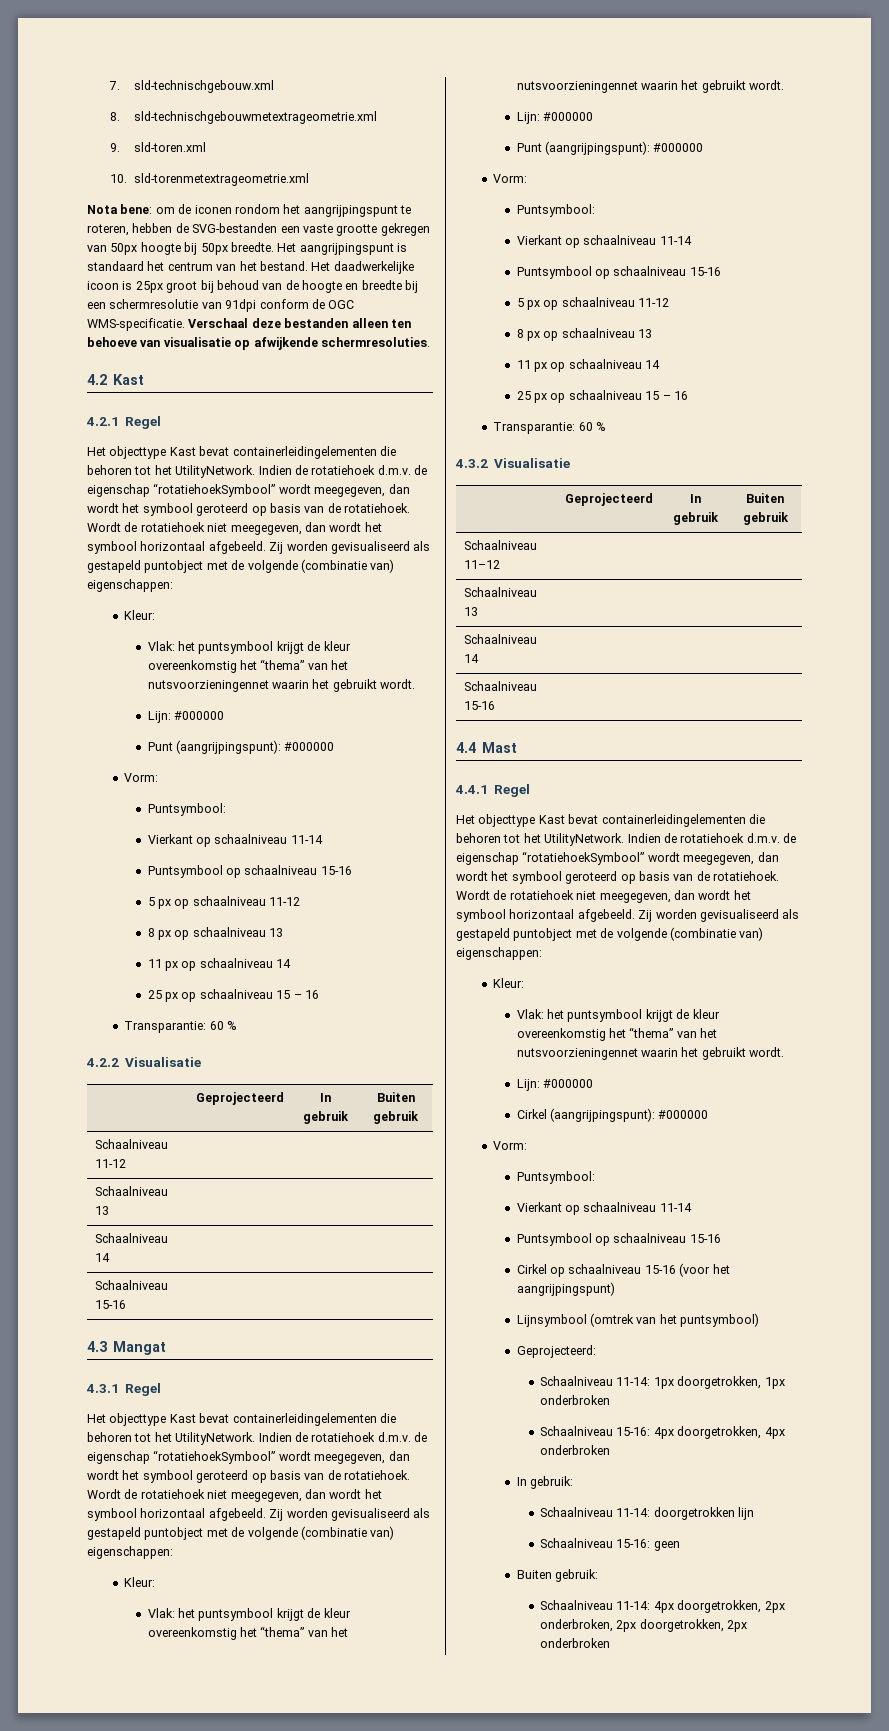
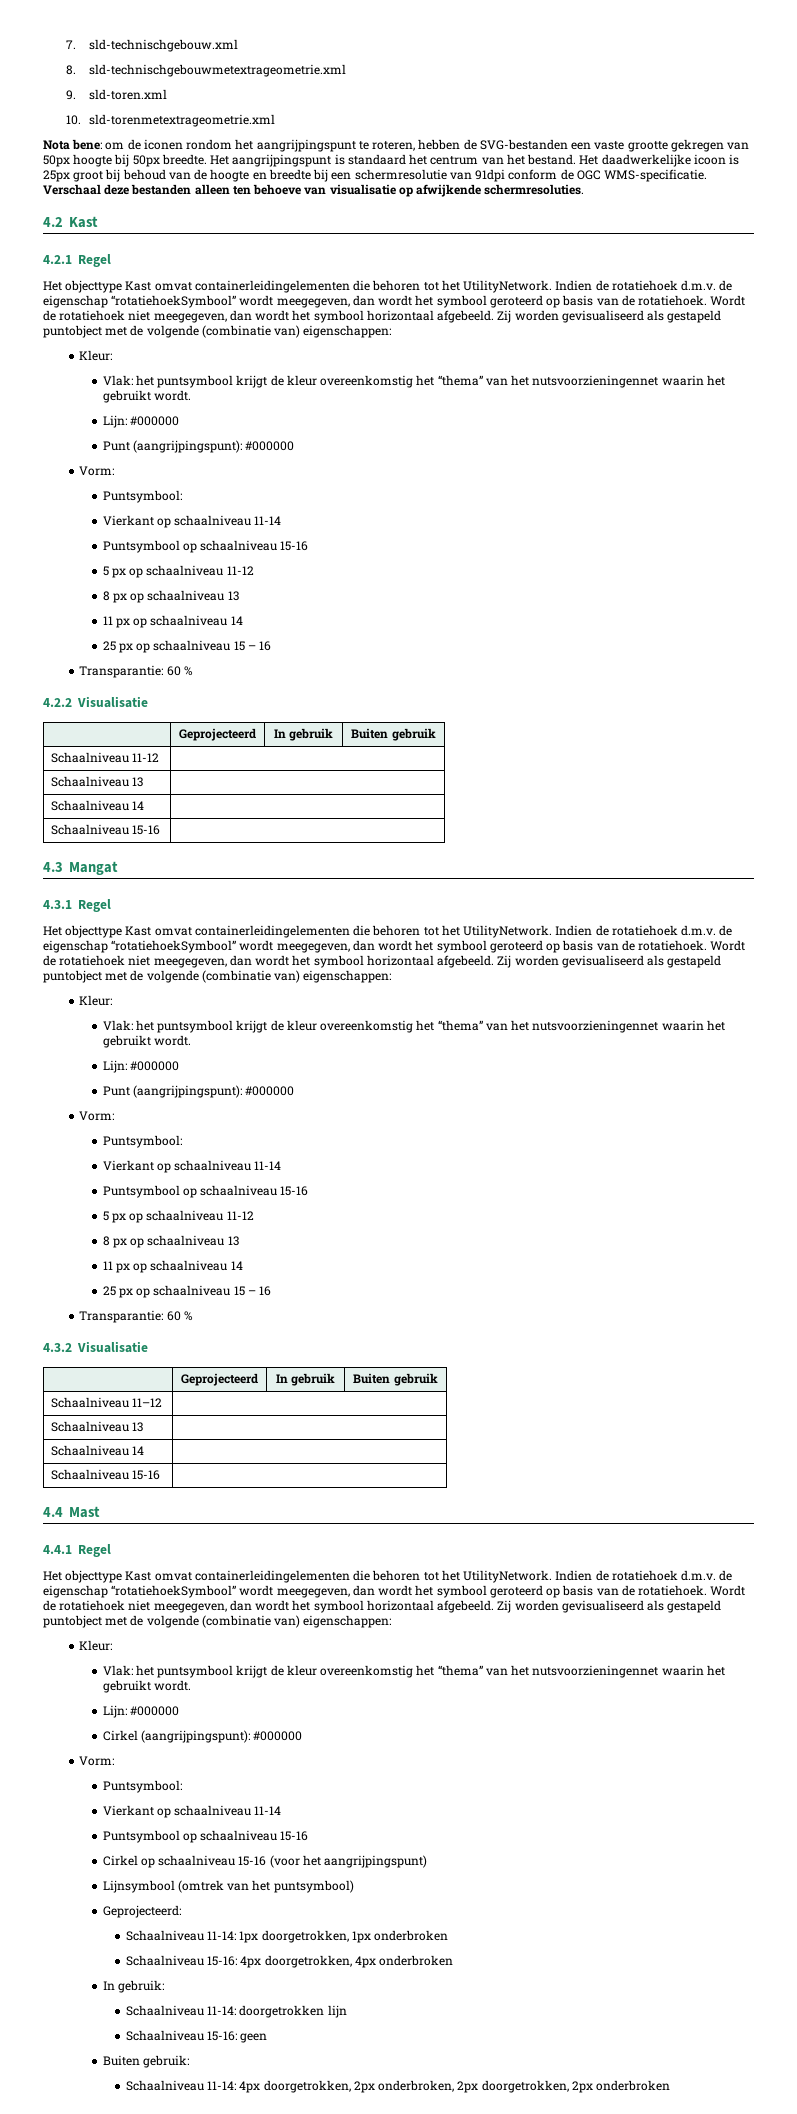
  4.2.1 Regel
- Het objecttype Kast bevat containerleidingelementen die behoren tot het UtilityNetwork.
+ Het objecttype Kast omvat containerleidingelementen die behoren tot het UtilityNetwork.
  4.3.1 Regel
- Het objecttype Kast bevat containerleidingelementen die behoren tot het UtilityNetwork.
+ Het objecttype Kast omvat containerleidingelementen die behoren tot het UtilityNetwork.
  4.4.1 Regel
- Het objecttype Kast bevat containerleidingelementen die behoren tot het UtilityNetwork.
+ Het objecttype Kast omvat containerleidingelementen die behoren tot het UtilityNetwork.

